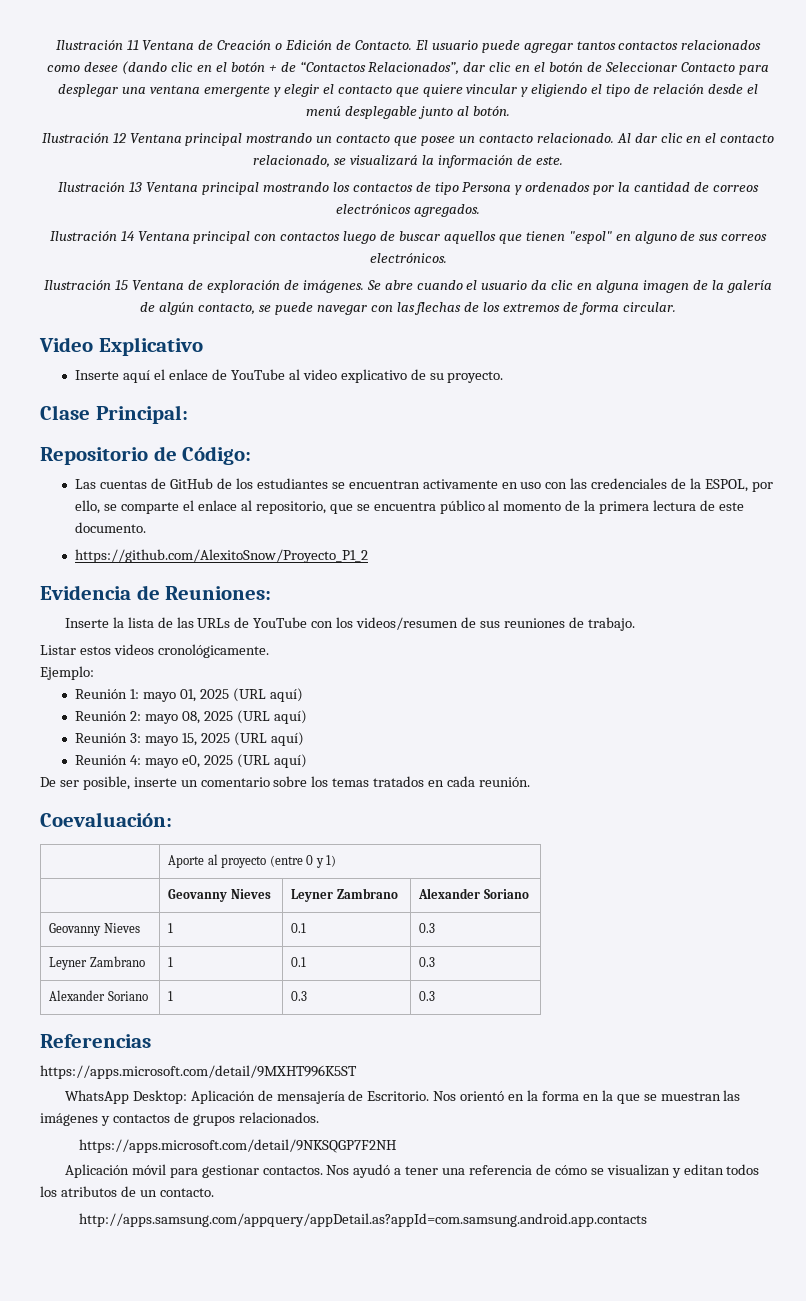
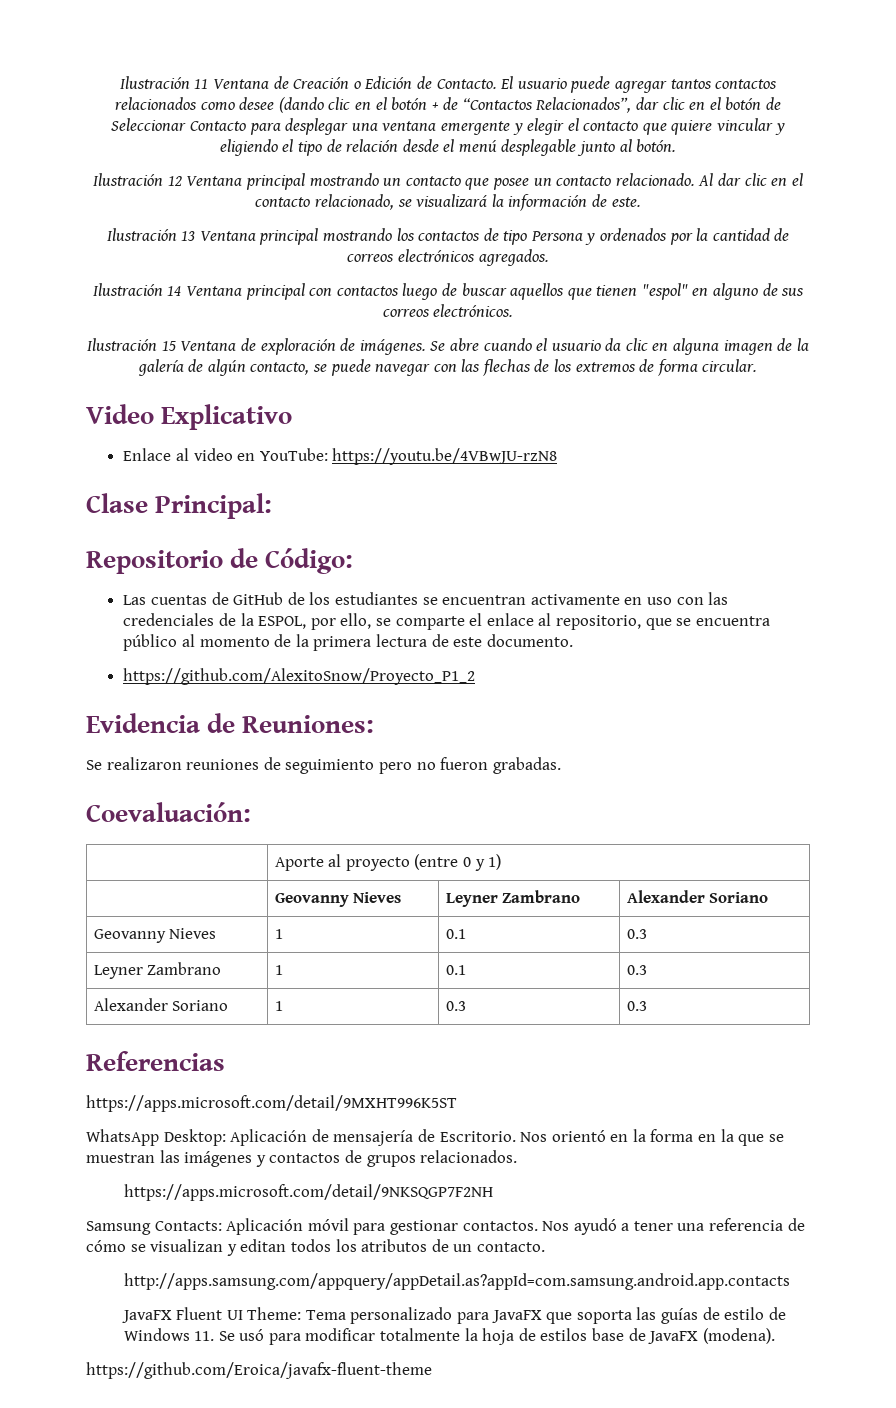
- Inserte aquí el enlace de YouTube al video explicativo de su proyecto.
+ Enlace al video en YouTube: https://youtu.be/4VBwJU-rzN8
- Inserte la lista de las URLs de YouTube con los videos/resumen de sus reuniones de trabajo.
- Listar estos videos cronológicamente.
- Ejemplo:
- Reunión 1: mayo 01, 2025 (URL aquí)
- Reunión 2: mayo 08, 2025 (URL aquí)
- Reunión 3: mayo 15, 2025 (URL aquí)
- Reunión 4: mayo e0, 2025 (URL aquí)
- De ser posible, inserte un comentario sobre los temas tratados en cada reunión.
+ Se realizaron reuniones de seguimiento pero no fueron grabadas.
- Aplicación móvil para gestionar contactos.
+ Samsung Contacts: Aplicación móvil para gestionar contactos.
+ JavaFX Fluent UI Theme: Tema personalizado para JavaFX que soporta las guías de estilo de Windows 11. Se usó para modificar totalmente la hoja de estilos base de JavaFX (modena).
+ https://github.com/Eroica/javafx-fluent-theme

